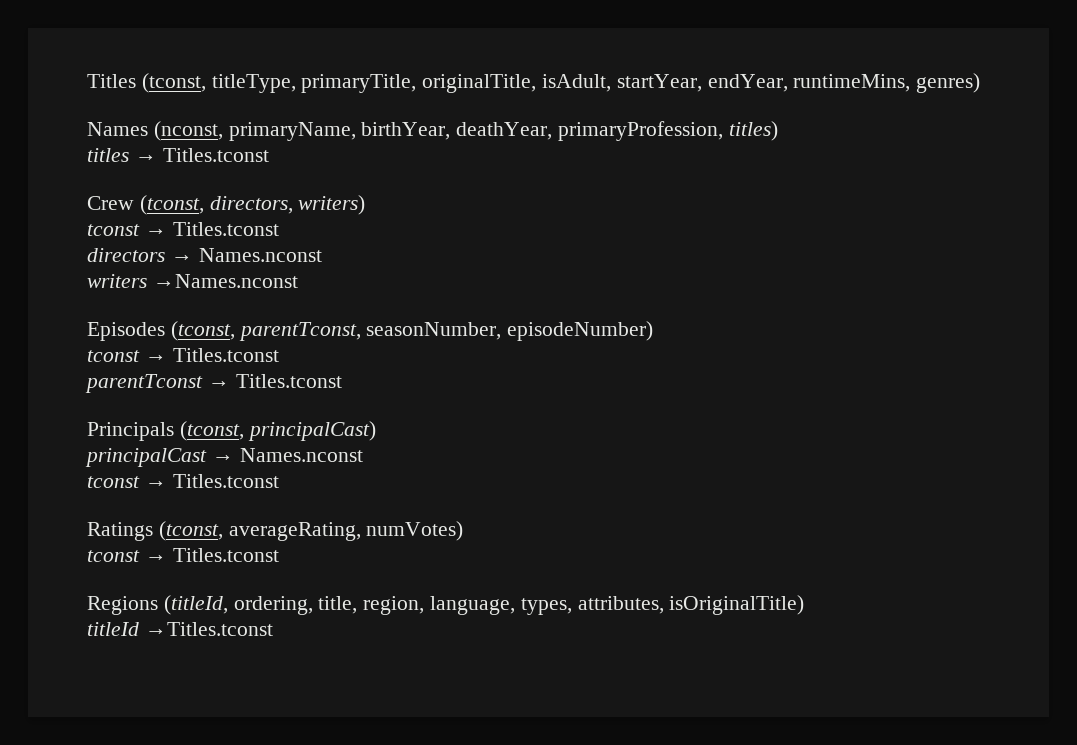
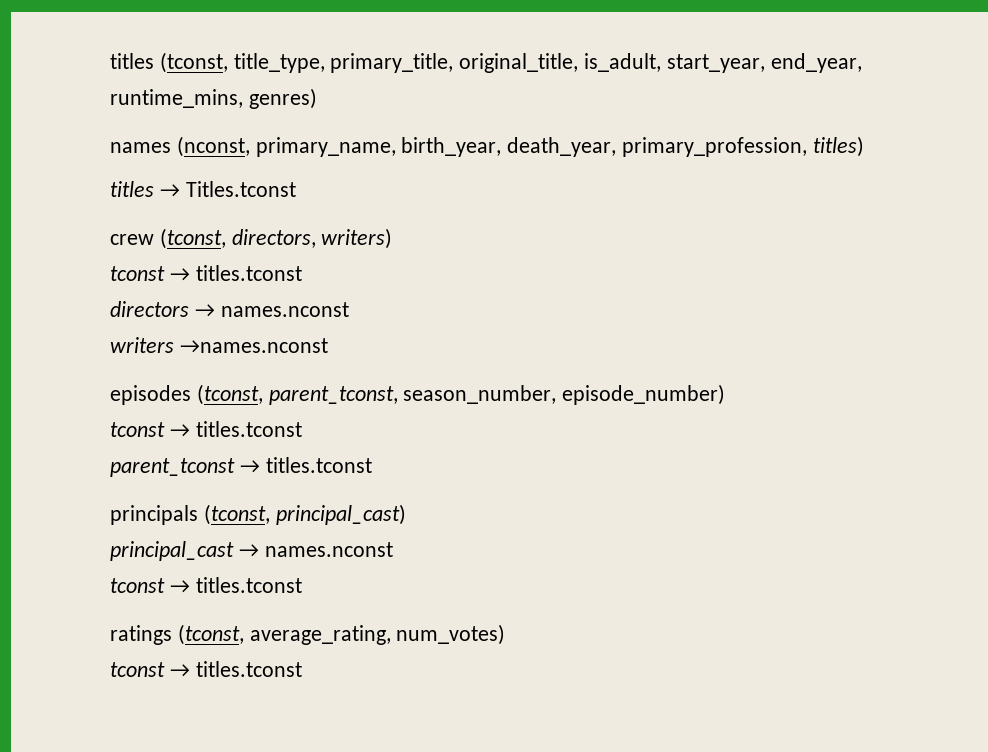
- Titles (tconst, titleType, primaryTitle, originalTitle, isAdult, startYear, endYear, runtimeMins, genres)
- Names (nconst, primaryName, birthYear, deathYear, primaryProfession, titles)
+ titles (tconst, title_type, primary_title, original_title, is_adult, start_year, end_year, runtime_mins, genres)
+ names (nconst, primary_name, birth_year, death_year, primary_profession, titles)
- Crew (tconst, directors, writers)
- tconst → Titles.tconst
+ crew (tconst, directors, writers)
+ tconst → titles.tconst
- directors → Names.nconst
+ directors → names.nconst
- writers →Names.nconst
- Episodes (tconst, parentTconst, seasonNumber, episodeNumber)
- tconst → Titles.tconst
- parentTconst → Titles.tconst
- Principals (tconst, principalCast)
- principalCast → Names.nconst
- tconst → Titles.tconst
- Ratings (tconst, averageRating, numVotes)
- tconst → Titles.tconst
- Regions (titleId, ordering, title, region, language, types, attributes, isOriginalTitle)
- titleId →Titles.tconst
+ writers →names.nconst
+ episodes (tconst, parent_tconst, season_number, episode_number)
+ tconst → titles.tconst
+ parent_tconst → titles.tconst
+ principals (tconst, principal_cast)
+ principal_cast → names.nconst
+ tconst → titles.tconst
+ ratings (tconst, average_rating, num_votes)
+ tconst → titles.tconst

